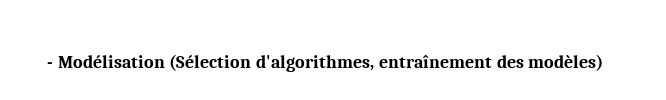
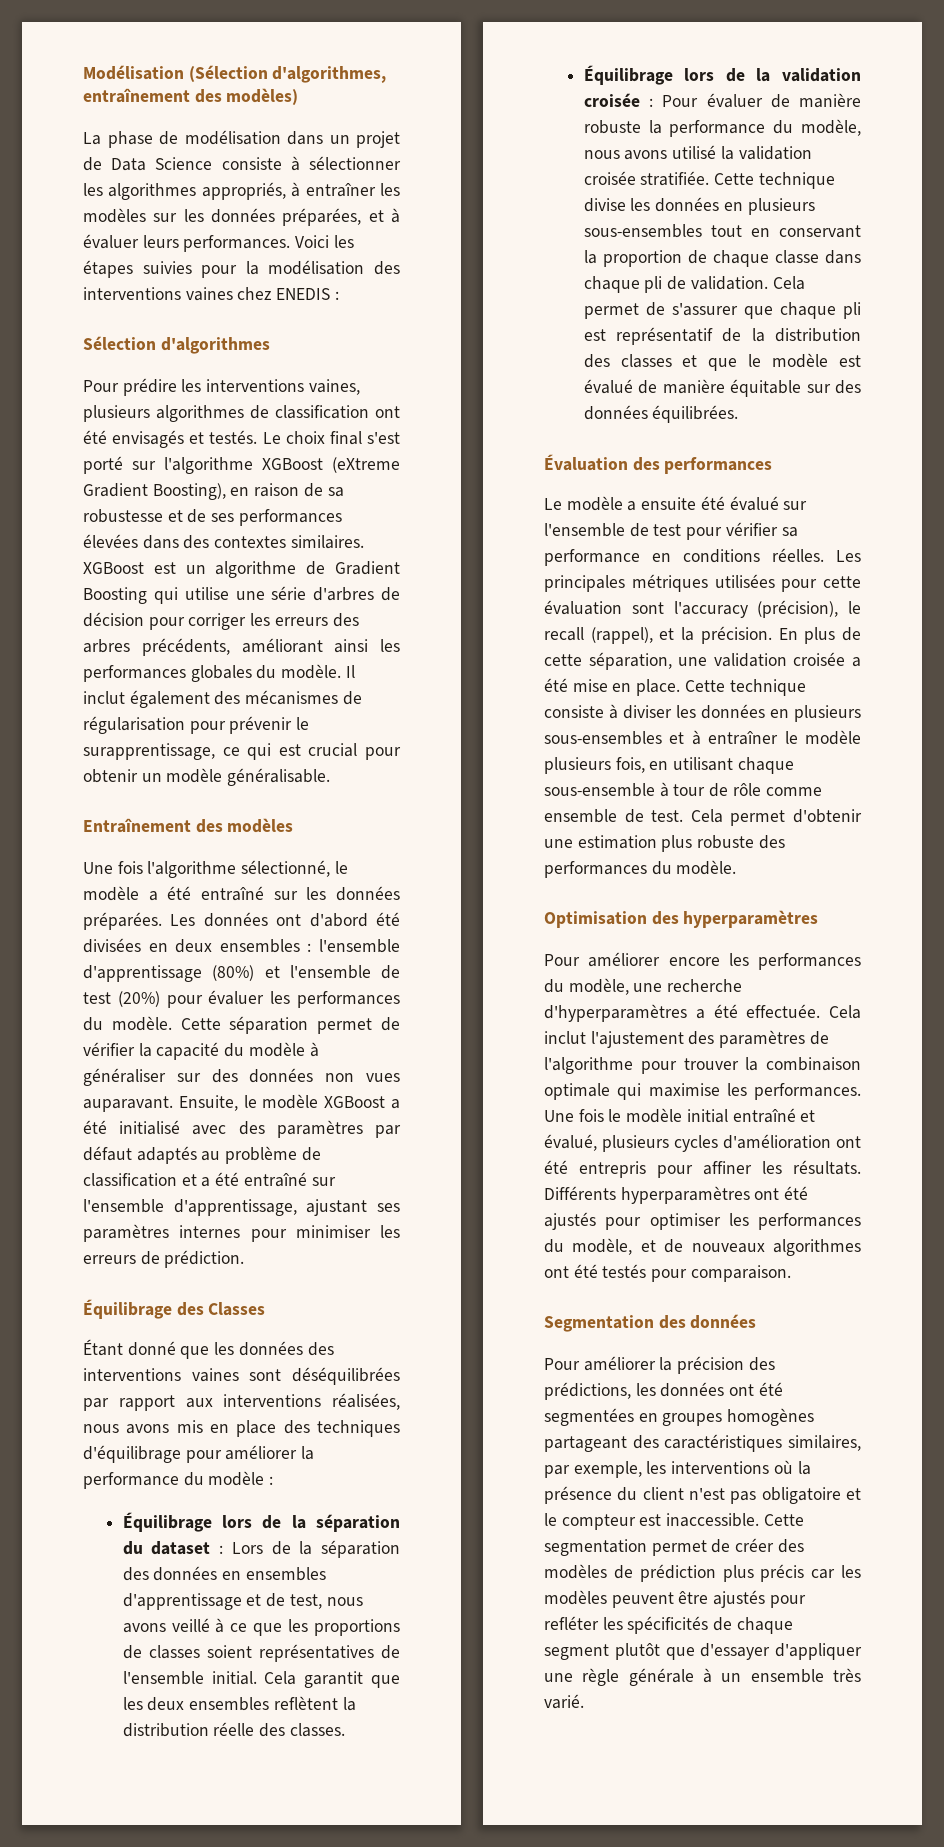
- - Modélisation (Sélection d'algorithmes, entraînement des modèles)
+ Modélisation (Sélection d'algorithmes, entraînement des modèles)
+ La phase de modélisation dans un projet de Data Science consiste à sélectionner les algorithmes appropriés, à entraîner les modèles sur les données préparées, et à évaluer leurs performances. Voici les étapes suivies pour la modélisation des interventions vaines chez ENEDIS :
+ Sélection d'algorithmes
+ Pour prédire les interventions vaines, plusieurs algorithmes de classification ont été envisagés et testés. Le choix final s'est porté sur l'algorithme XGBoost (eXtreme Gradient Boosting), en raison de sa robustesse et de ses performances élevées dans des contextes similaires. XGBoost est un algorithme de Gradient Boosting qui utilise une série d'arbres de décision pour corriger les erreurs des arbres précédents, améliorant ainsi les performances globales du modèle. Il inclut également des mécanismes de régularisation pour prévenir le surapprentissage, ce qui est crucial pour obtenir un modèle généralisable.
+ Entraînement des modèles
+ Une fois l'algorithme sélectionné, le modèle a été entraîné sur les données préparées. Les données ont d'abord été divisées en deux ensembles : l'ensemble d'apprentissage (80%) et l'ensemble de test (20%) pour évaluer les performances du modèle. Cette séparation permet de vérifier la capacité du modèle à généraliser sur des données non vues auparavant. Ensuite, le modèle XGBoost a été initialisé avec des paramètres par défaut adaptés au problème de classification et a été entraîné sur l'ensemble d'apprentissage, ajustant ses paramètres internes pour minimiser les erreurs de prédiction.
+ Équilibrage des Classes
+ Étant donné que les données des interventions vaines sont déséquilibrées par rapport aux interventions réalisées, nous avons mis en place des techniques d'équilibrage pour améliorer la performance du modèle :
+ Équilibrage lors de la séparation du dataset : Lors de la séparation des données en ensembles d'apprentissage et de test, nous avons veillé à ce que les proportions de classes soient représentatives de l'ensemble initial. Cela garantit que les deux ensembles reflètent la distribution réelle des classes.
+ Équilibrage lors de la validation croisée : Pour évaluer de manière robuste la performance du modèle, nous avons utilisé la validation croisée stratifiée. Cette technique divise les données en plusieurs sous-ensembles tout en conservant la proportion de chaque classe dans chaque pli de validation. Cela permet de s'assurer que chaque pli est représentatif de la distribution des classes et que le modèle est évalué de manière équitable sur des données équilibrées.
+ Évaluation des performances
+ Le modèle a ensuite été évalué sur l'ensemble de test pour vérifier sa performance en conditions réelles. Les principales métriques utilisées pour cette évaluation sont l'accuracy (précision), le recall (rappel), et la précision. En plus de cette séparation, une validation croisée a été mise en place. Cette technique consiste à diviser les données en plusieurs sous-ensembles et à entraîner le modèle plusieurs fois, en utilisant chaque sous-ensemble à tour de rôle comme ensemble de test. Cela permet d'obtenir une estimation plus robuste des performances du modèle.
+ Optimisation des hyperparamètres
+ Pour améliorer encore les performances du modèle, une recherche d'hyperparamètres a été effectuée. Cela inclut l'ajustement des paramètres de l'algorithme pour trouver la combinaison optimale qui maximise les performances. Une fois le modèle initial entraîné et évalué, plusieurs cycles d'amélioration ont été entrepris pour affiner les résultats. Différents hyperparamètres ont été ajustés pour optimiser les performances du modèle, et de nouveaux algorithmes ont été testés pour comparaison.
+ Segmentation des données
+ Pour améliorer la précision des prédictions, les données ont été segmentées en groupes homogènes partageant des caractéristiques similaires, par exemple, les interventions où la présence du client n'est pas obligatoire et le compteur est inaccessible. Cette segmentation permet de créer des modèles de prédiction plus précis car les modèles peuvent être ajustés pour refléter les spécificités de chaque segment plutôt que d'essayer d'appliquer une règle générale à un ensemble très varié.

